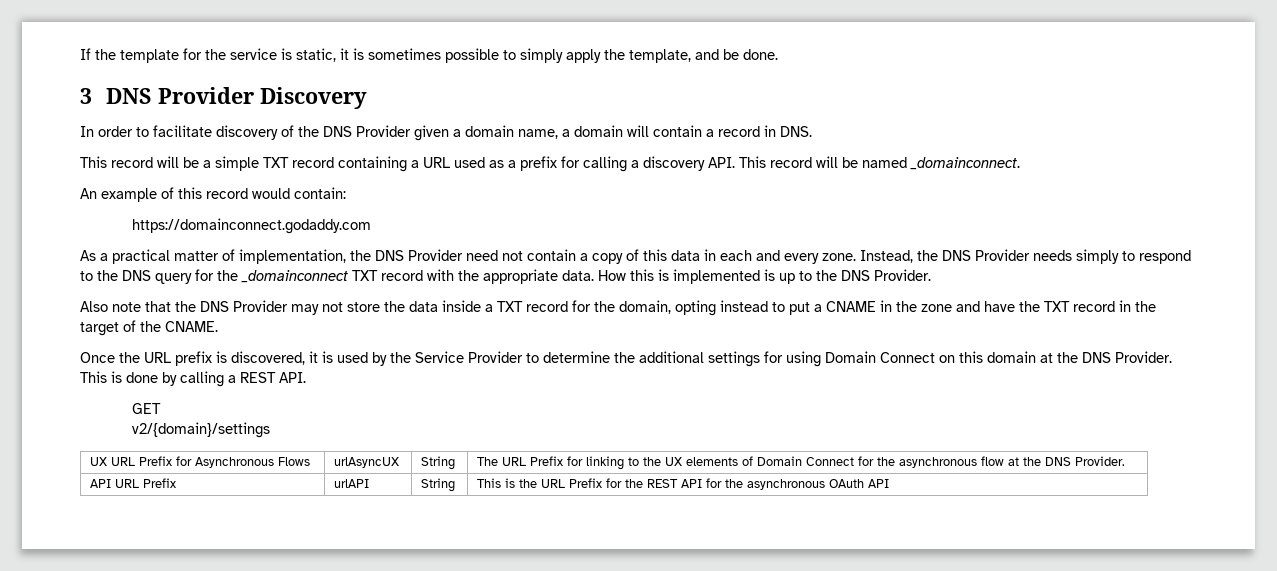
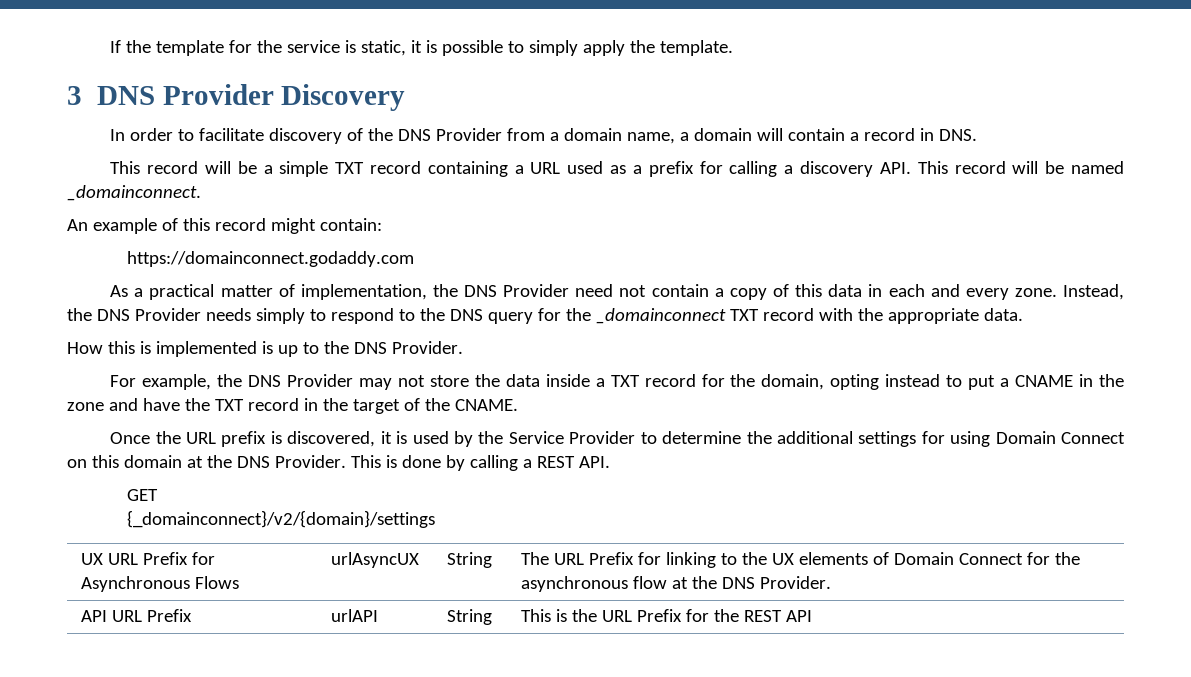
- If the template for the service is static, it is sometimes possible to simply apply the template, and be done.
+ If the template for the service is static, it is possible to simply apply the template.
- In order to facilitate discovery of the DNS Provider given a domain name, a domain will contain a record in DNS.
+ In order to facilitate discovery of the DNS Provider from a domain name, a domain will contain a record in DNS.
- An example of this record would contain:
+ An example of this record might contain:
- Instead, the DNS Provider needs simply to respond to the DNS query for the _domainconnect TXT record with the appropriate data. How this is implemented is up to the DNS Provider.
+ Instead, the DNS Provider needs simply to respond to the DNS query for the _domainconnect TXT record with the appropriate data.
+ How this is implemented is up to the DNS Provider.
- Also note that the DNS Provider may not store the data inside a TXT record for the domain, opting instead to put a CNAME in the zone and have the TXT record in the target of the CNAME.
+ For example, the DNS Provider may not store the data inside a TXT record for the domain, opting instead to put a CNAME in the zone and have the TXT record in the target of the CNAME.
- v2/{domain}/settings
+ {_domainconnect}/v2/{domain}/settings
- API URL Prefix | urlAPI | String | This is the URL Prefix for the REST API for the asynchronous OAuth API
+ API URL Prefix | urlAPI | String | This is the URL Prefix for the REST API

